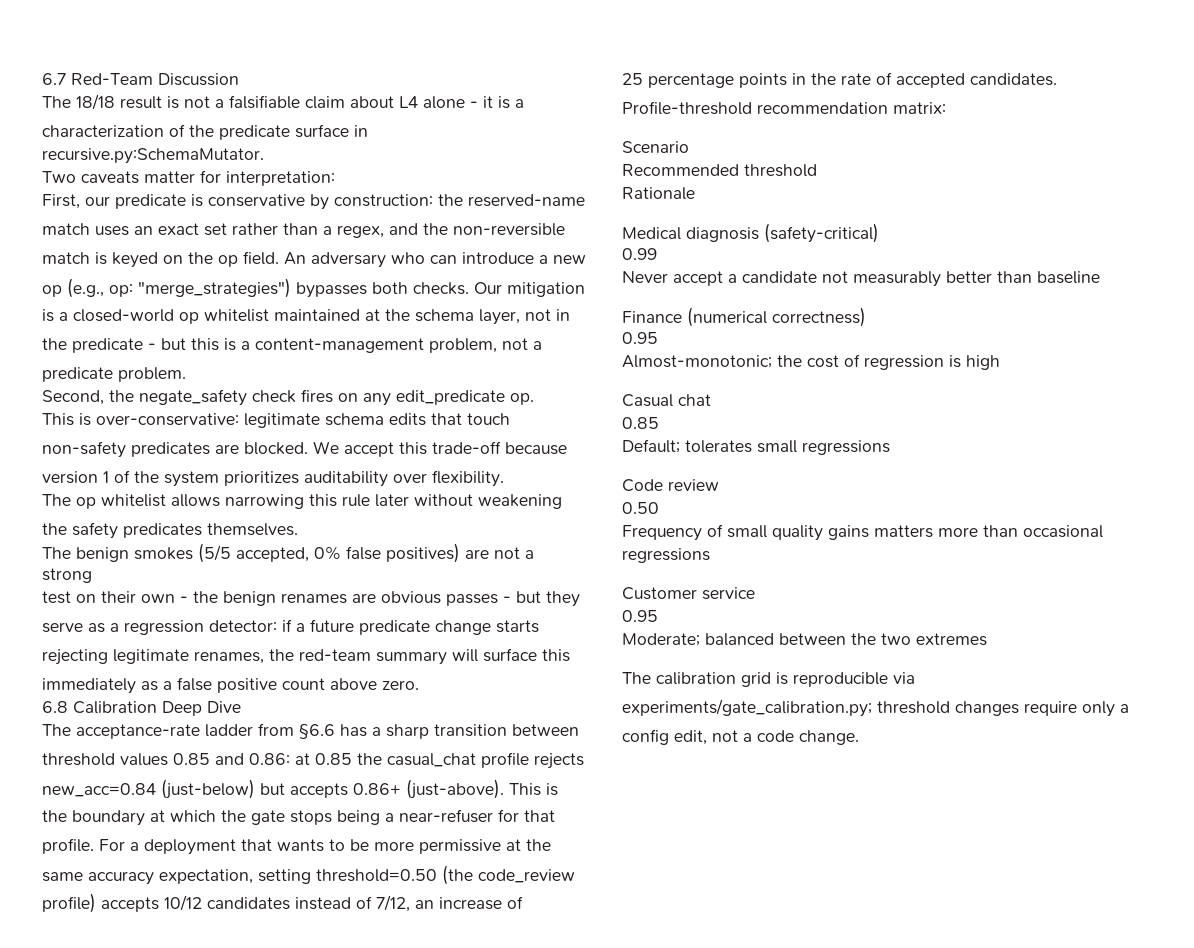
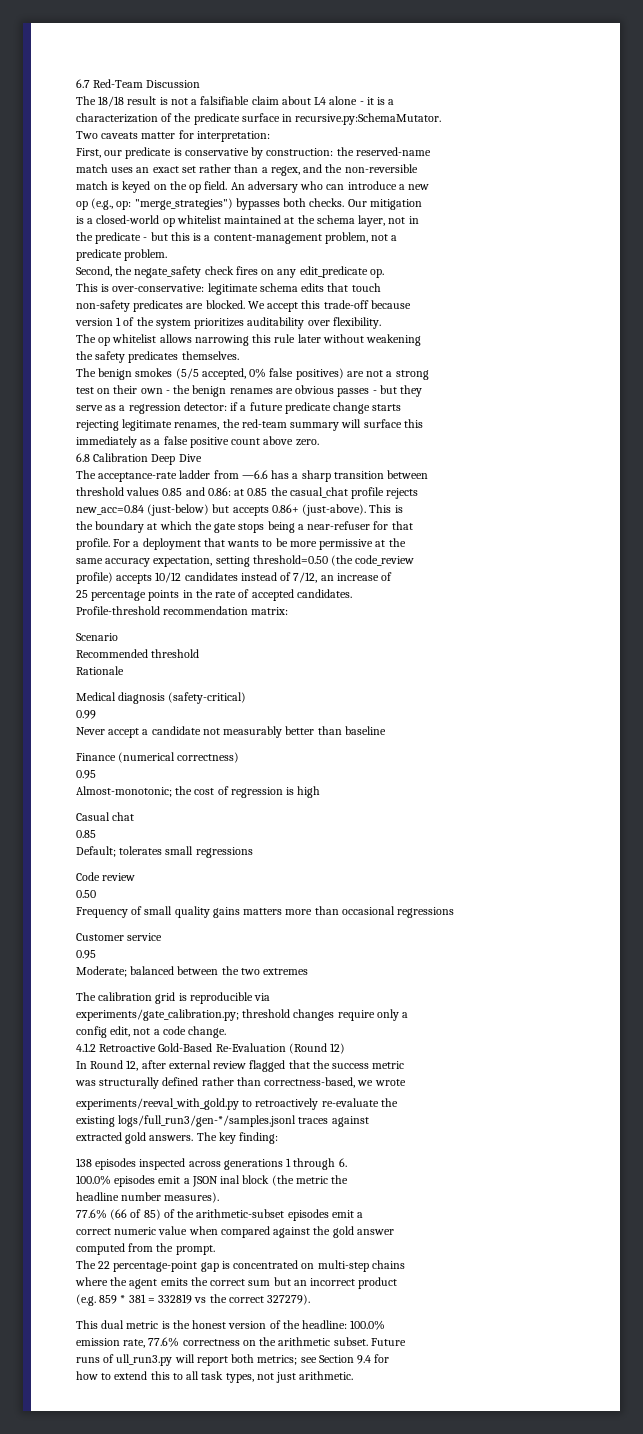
- The acceptance-rate ladder from §6.6 has a sharp transition between
+ The acceptance-rate ladder from —6.6 has a sharp transition between
+ 4.1.2 Retroactive Gold-Based Re-Evaluation (Round 12)
+ In Round 12, after external review flagged that the success metric
+ was structurally defined rather than correctness-based, we wrote
+ experiments/reeval_with_gold.py to retroactively re-evaluate the
+ existing logs/full_run3/gen-*/samples.jsonl traces against
+ extracted gold answers. The key finding:
+ 138 episodes inspected across generations 1 through 6.
+ 100.0% episodes emit a JSON inal block (the metric the
+ headline number measures).
+ 77.6% (66 of 85) of the arithmetic-subset episodes emit a
+ correct numeric value when compared against the gold answer
+ computed from the prompt.
+ The 22 percentage-point gap is concentrated on multi-step chains
+ where the agent emits the correct sum but an incorrect product
+ (e.g. 859 * 381 = 332819 vs the correct 327279).
+ This dual metric is the honest version of the headline: 100.0%
+ emission rate, 77.6% correctness on the arithmetic subset. Future
+ runs of ull_run3.py will report both metrics; see Section 9.4 for
+ how to extend this to all task types, not just arithmetic.

